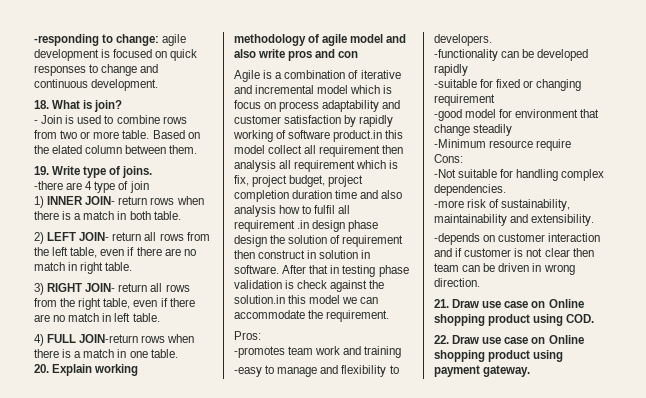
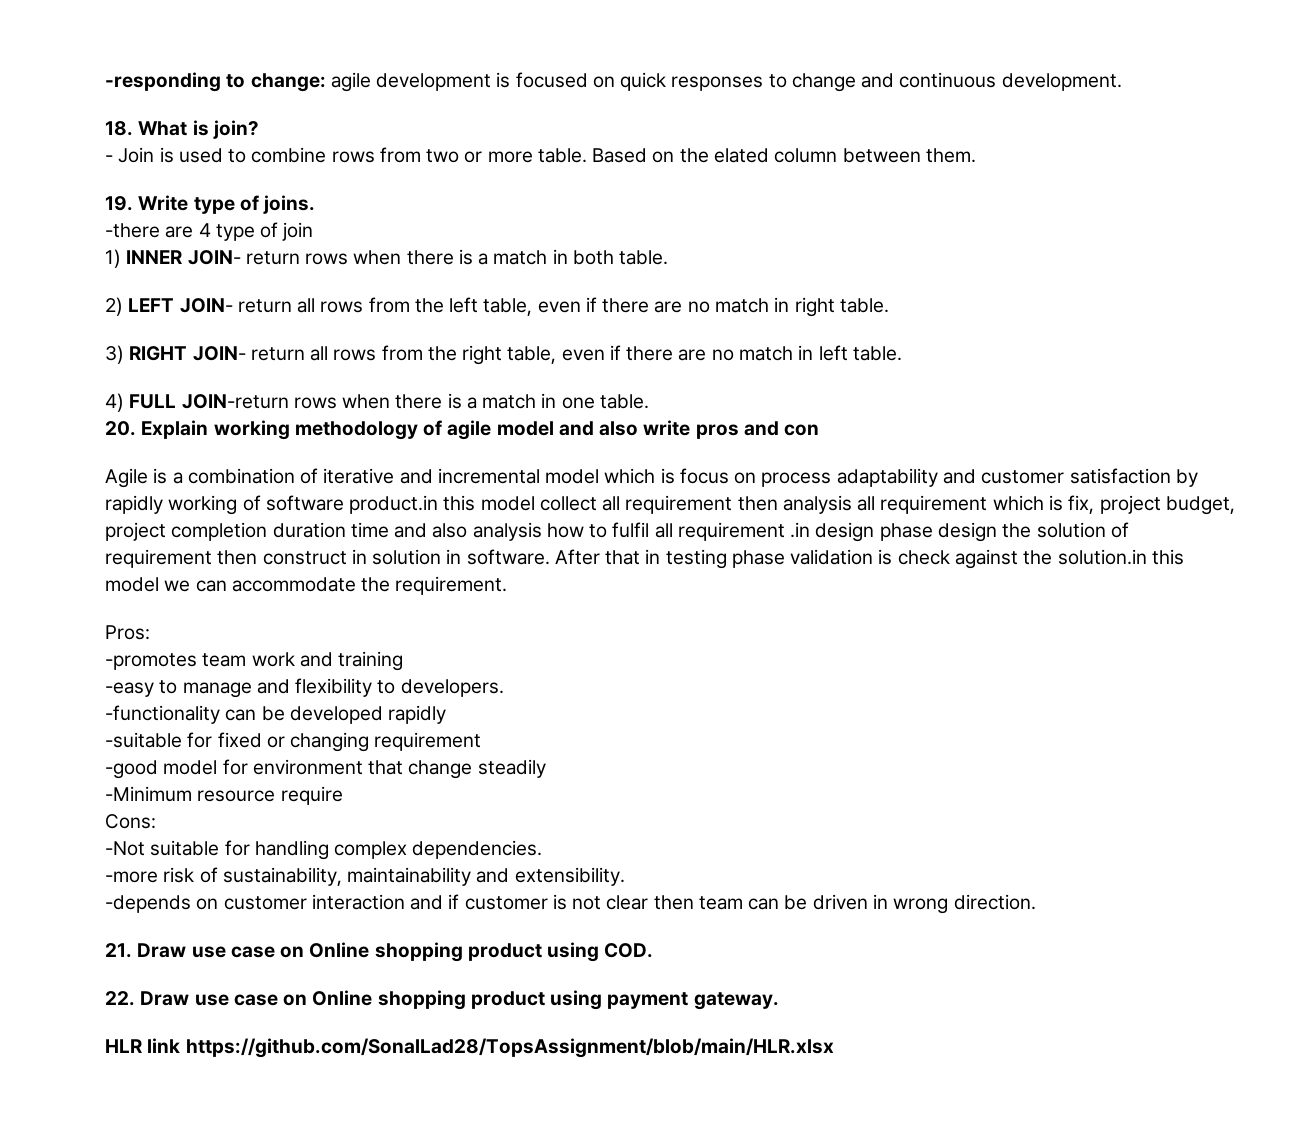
+ HLR link https://github.com/SonalLad28/TopsAssignment/blob/main/HLR.xlsx

